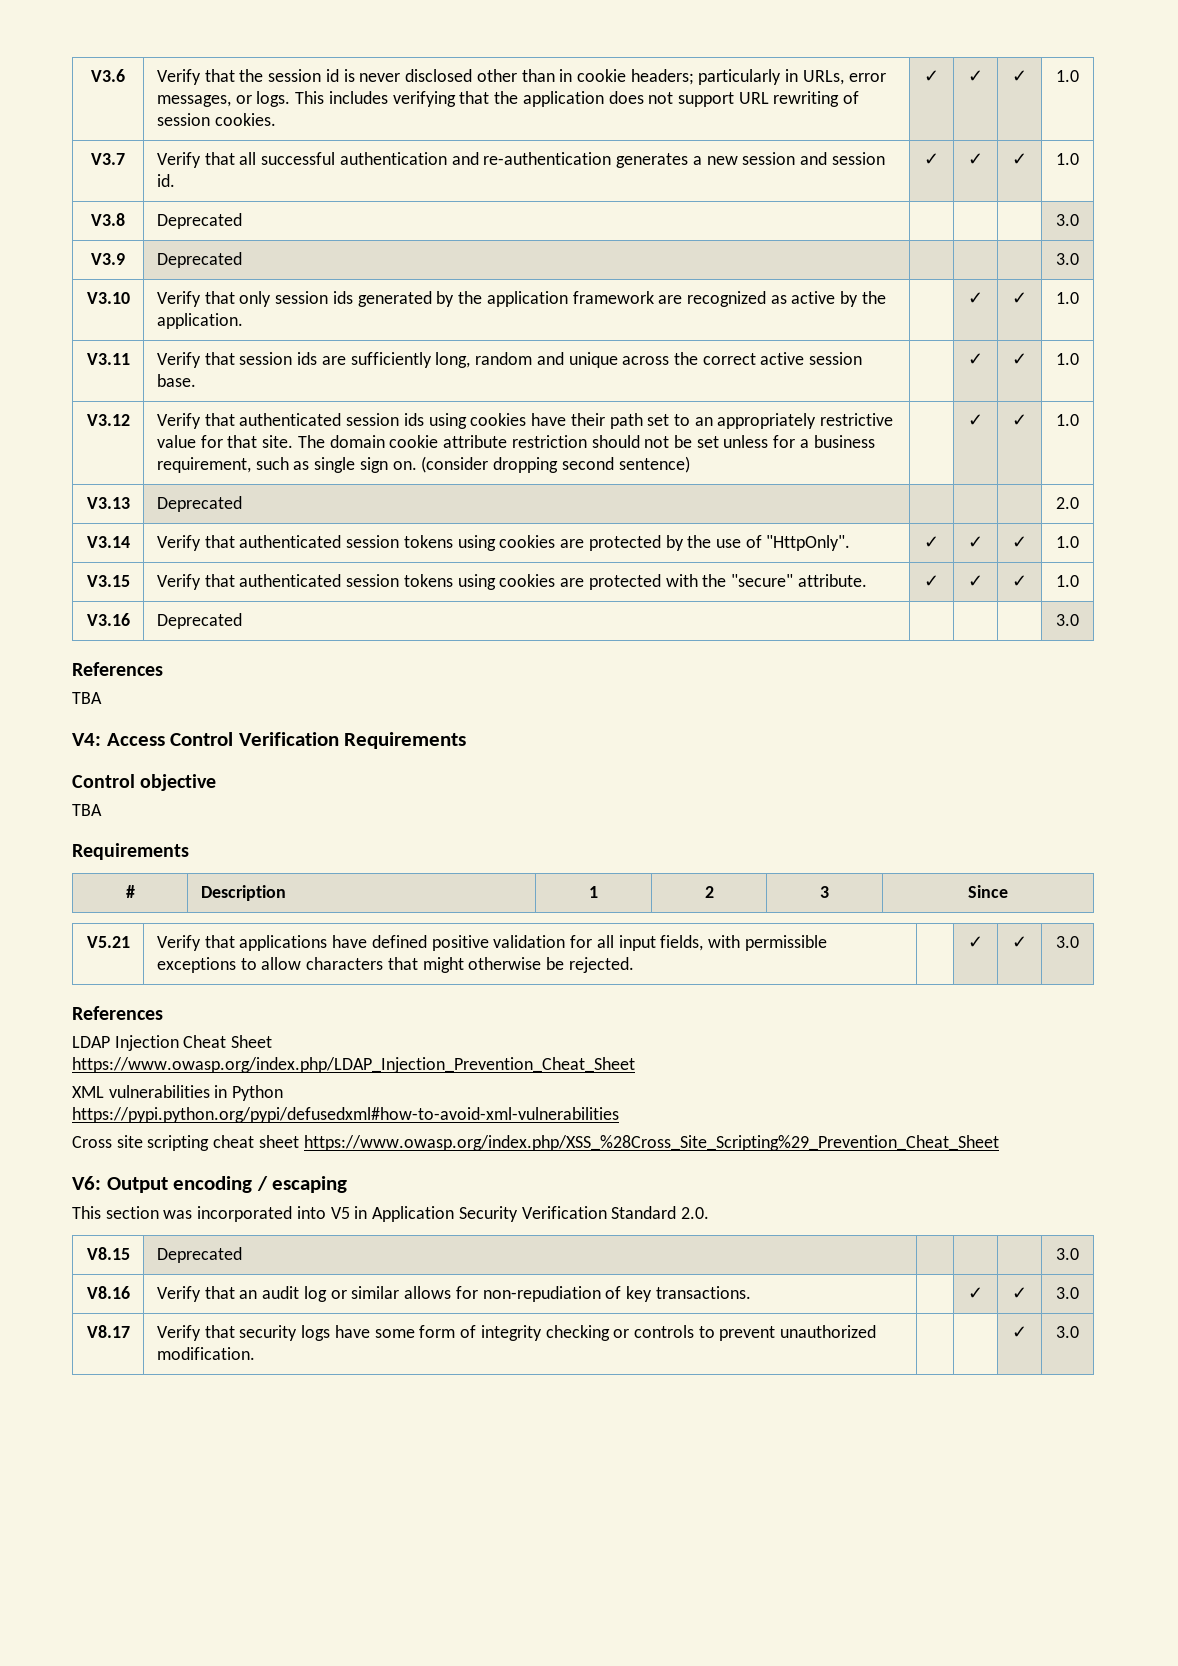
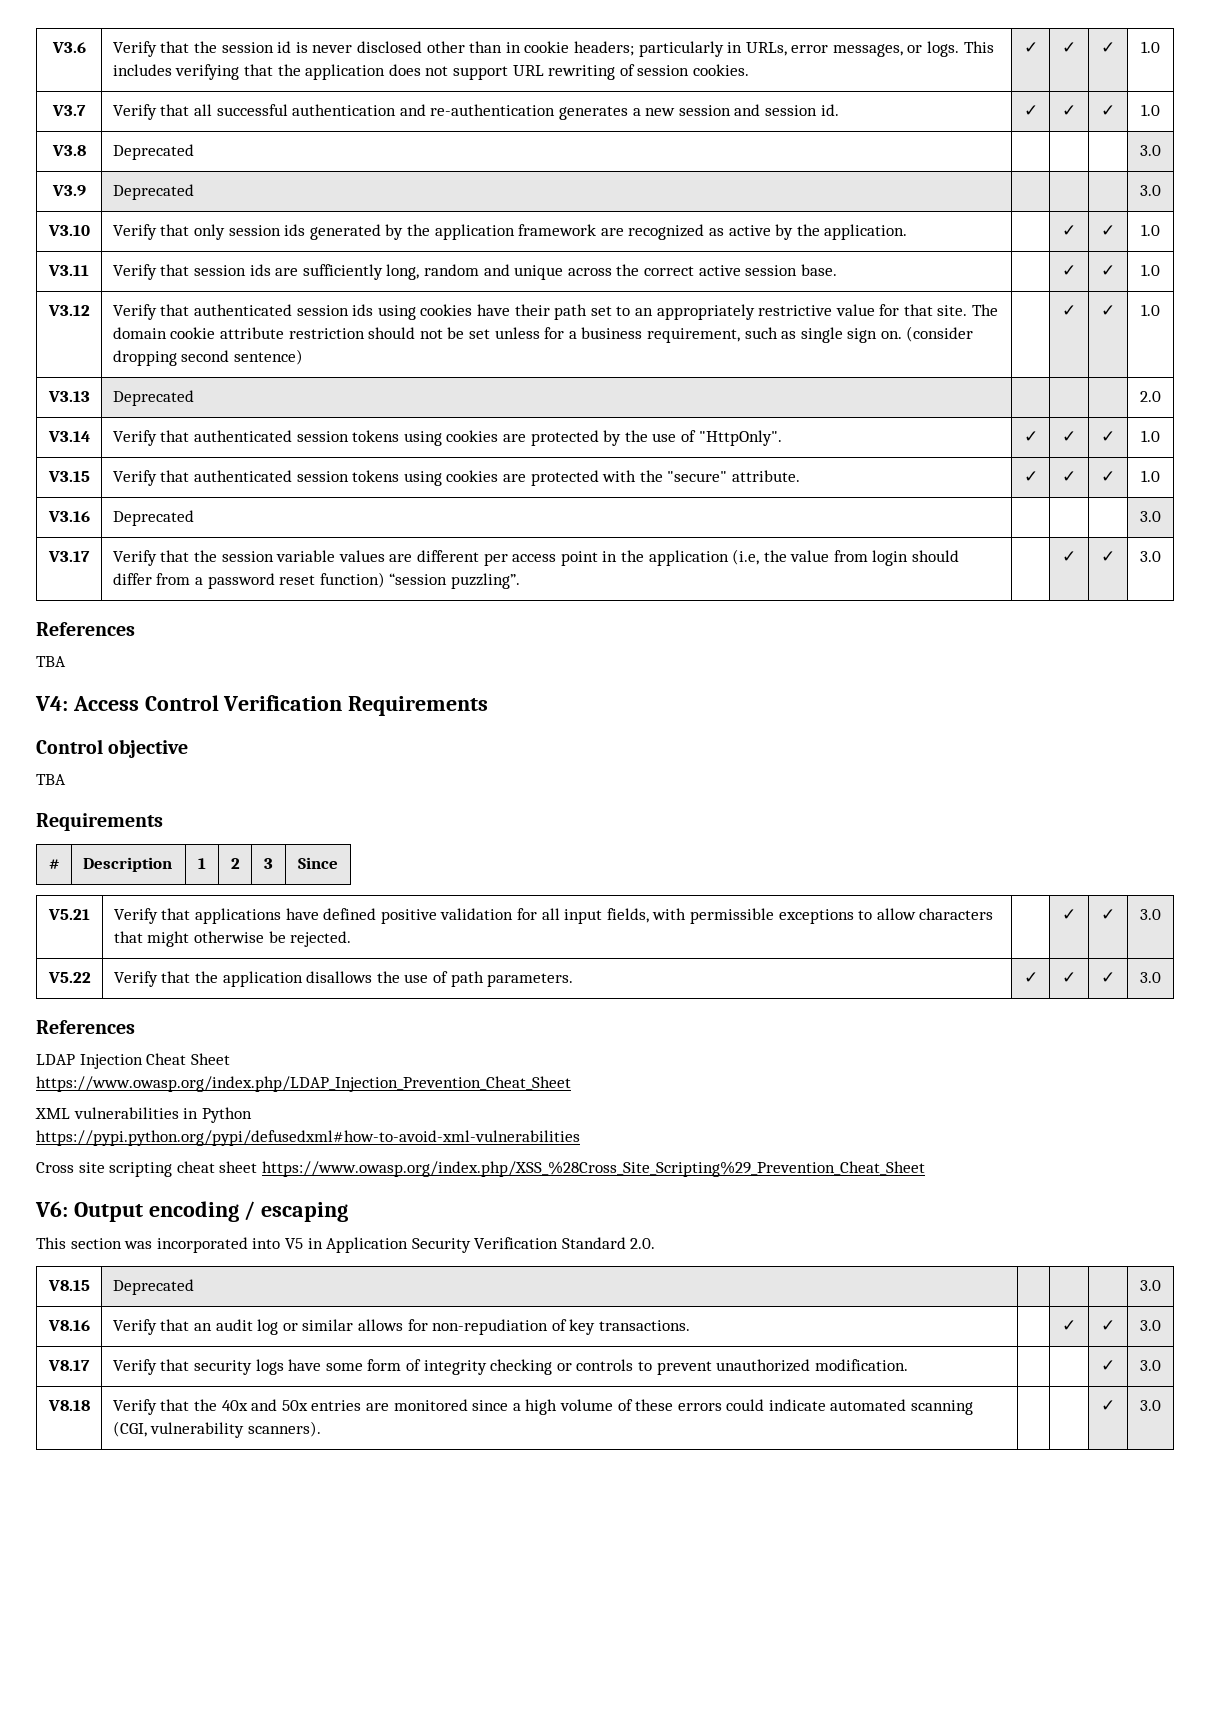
+ V3.17 | Verify that the session variable values are different per access point in the application (i.e, the value from login should differ from a password reset function) “session puzzling”. | | ✓ | ✓ | 3.0
+ V5.22 | Verify that the application disallows the use of path parameters. | ✓ | ✓ | ✓ | 3.0
+ V8.18 | Verify that the 40x and 50x entries are monitored since a high volume of these errors could indicate automated scanning (CGI, vulnerability scanners). | | | ✓ | 3.0

